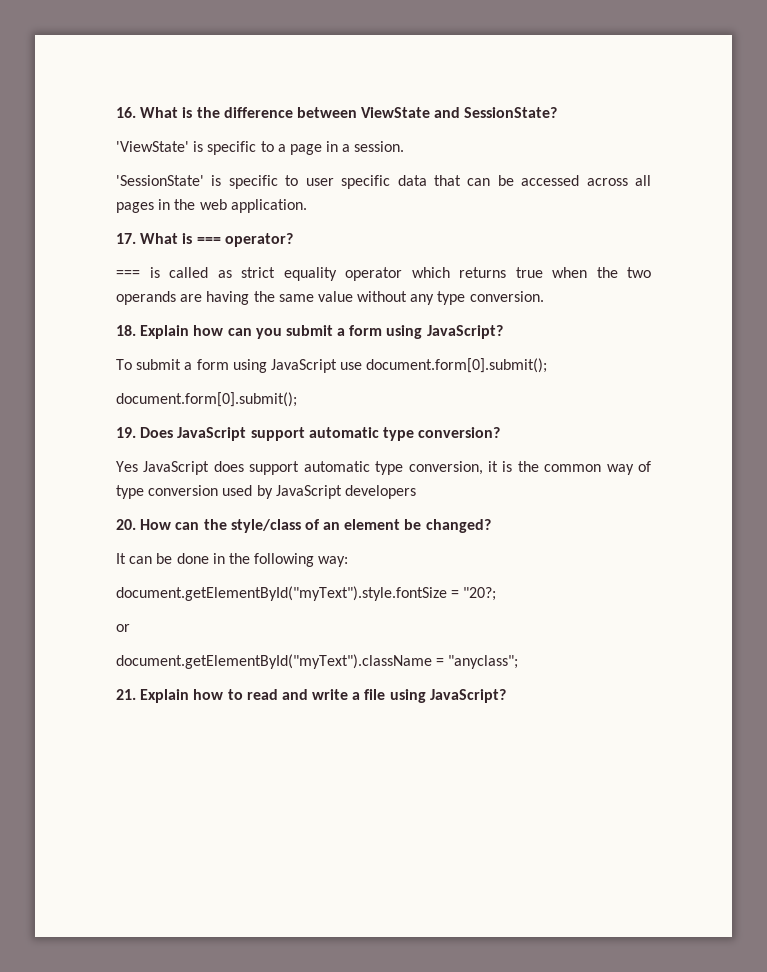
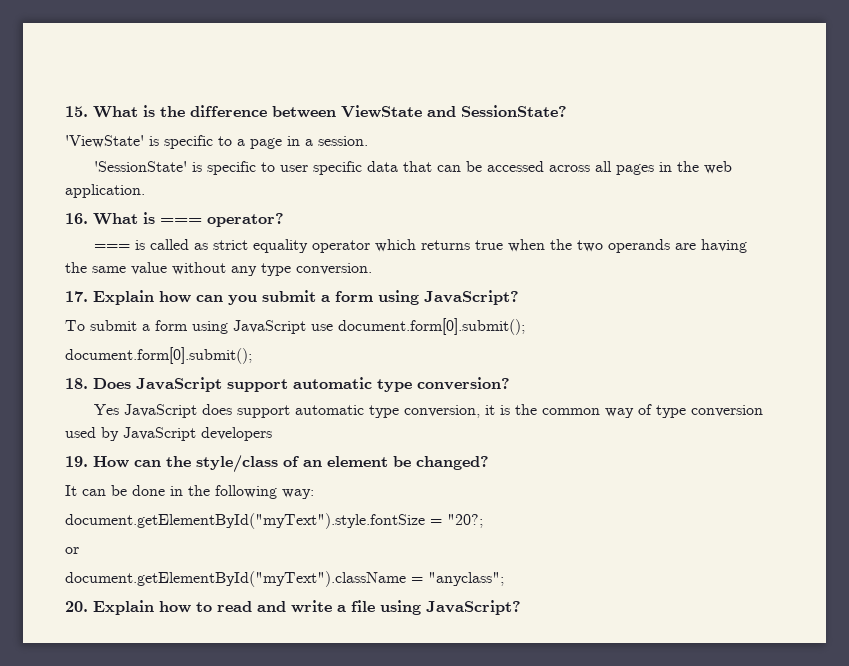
- 16. What is the difference between ViewState and SessionState?
+ 15. What is the difference between ViewState and SessionState?
- 17. What is === operator?
+ 16. What is === operator?
- 18. Explain how can you submit a form using JavaScript?
+ 17. Explain how can you submit a form using JavaScript?
- 19. Does JavaScript support automatic type conversion?
+ 18. Does JavaScript support automatic type conversion?
- 20. How can the style/class of an element be changed?
+ 19. How can the style/class of an element be changed?
- 21. Explain how to read and write a file using JavaScript?
+ 20. Explain how to read and write a file using JavaScript?

